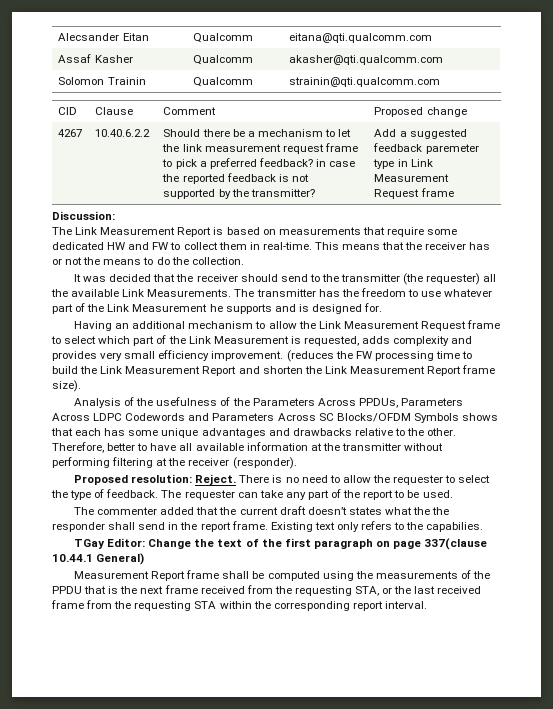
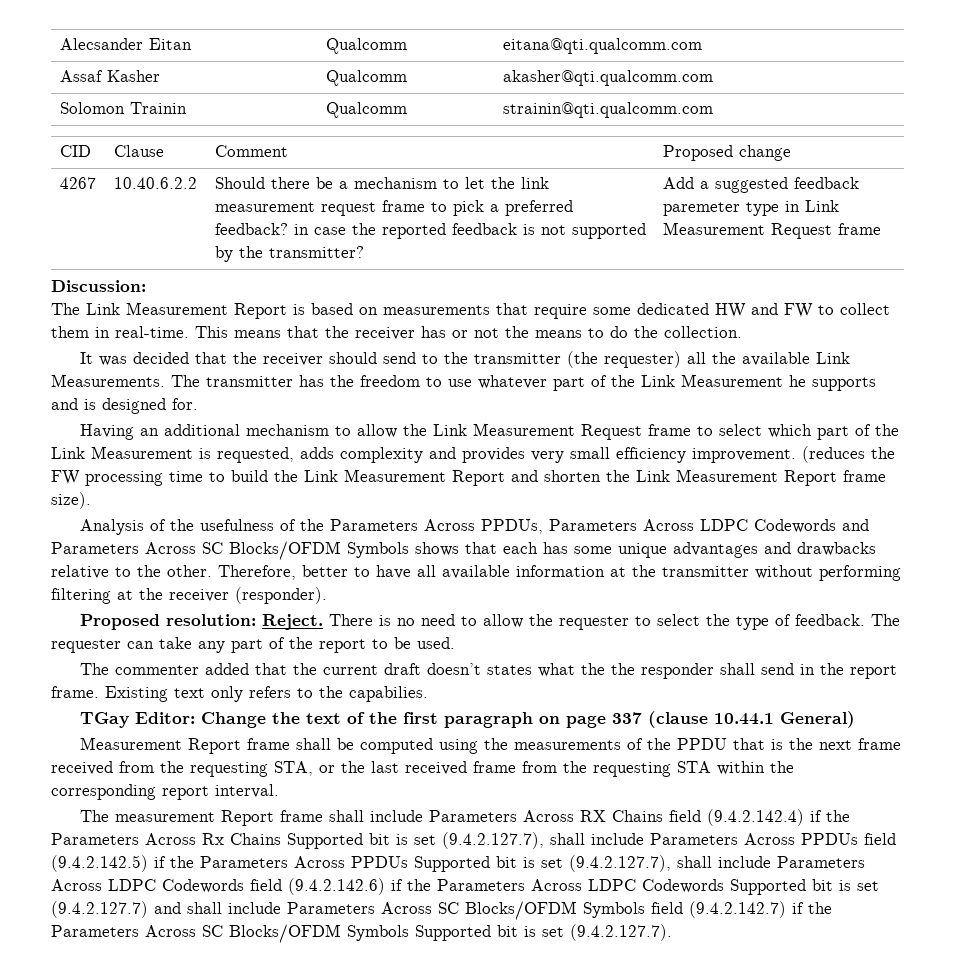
- TGay Editor: Change the text of the first paragraph on page 337(clause 10.44.1 General)
+ TGay Editor: Change the text of the first paragraph on page 337 (clause 10.44.1 General)
+ The measurement Report frame shall include Parameters Across RX Chains field (9.4.2.142.4) if the Parameters Across Rx Chains Supported bit is set (9.4.2.127.7), shall include Parameters Across PPDUs field (9.4.2.142.5) if the Parameters Across PPDUs Supported bit is set (9.4.2.127.7), shall include Parameters Across LDPC Codewords field (9.4.2.142.6) if the Parameters Across LDPC Codewords Supported bit is set (9.4.2.127.7) and shall include Parameters Across SC Blocks/OFDM Symbols field (9.4.2.142.7) if the Parameters Across SC Blocks/OFDM Symbols Supported bit is set (9.4.2.127.7).

